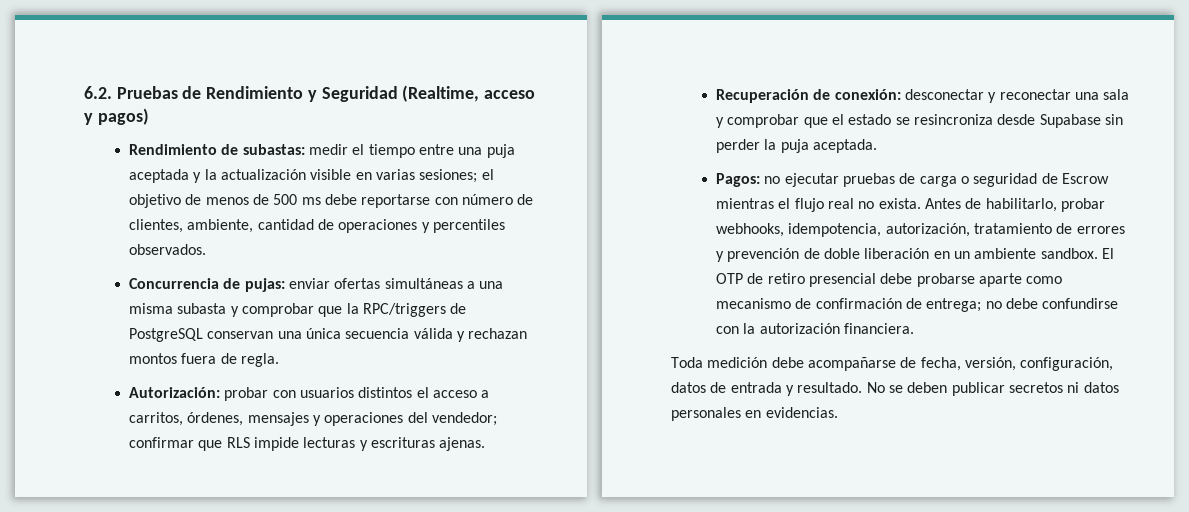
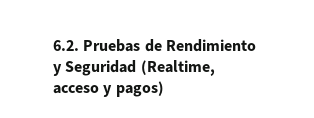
- Rendimiento de subastas: medir el tiempo entre una puja aceptada y la actualización visible en varias sesiones; el objetivo de menos de 500 ms debe reportarse con número de clientes, ambiente, cantidad de operaciones y percentiles observados.
- Concurrencia de pujas: enviar ofertas simultáneas a una misma subasta y comprobar que la RPC/triggers de PostgreSQL conservan una única secuencia válida y rechazan montos fuera de regla.
- Autorización: probar con usuarios distintos el acceso a carritos, órdenes, mensajes y operaciones del vendedor; confirmar que RLS impide lecturas y escrituras ajenas.
- Recuperación de conexión: desconectar y reconectar una sala y comprobar que el estado se resincroniza desde Supabase sin perder la puja aceptada.
- Pagos: no ejecutar pruebas de carga o seguridad de Escrow mientras el flujo real no exista. Antes de habilitarlo, probar webhooks, idempotencia, autorización, tratamiento de errores y prevención de doble liberación en un ambiente sandbox. El OTP de retiro presencial debe probarse aparte como mecanismo de confirmación de entrega; no debe confundirse con la autorización financiera.
- Toda medición debe acompañarse de fecha, versión, configuración, datos de entrada y resultado. No se deben publicar secretos ni datos personales en evidencias.

